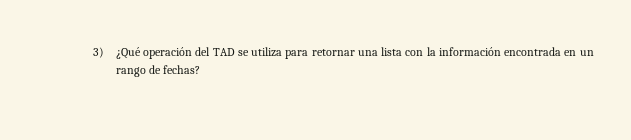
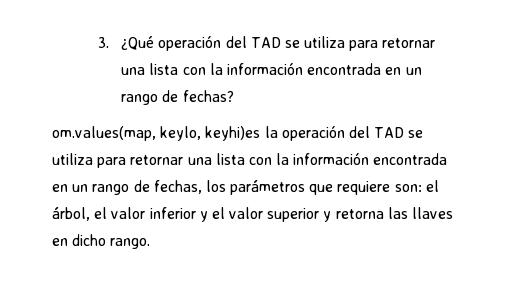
- 3) ¿Qué operación del TAD se utiliza para retornar una lista con la información encontrada en un rango de fechas?
+ 3. ¿Qué operación del TAD se utiliza para retornar una lista con la información encontrada en un rango de fechas?
+ om.values(map, keylo, keyhi)es la operación del TAD se utiliza para retornar una lista con la información encontrada en un rango de fechas, los parámetros que requiere son: el árbol, el valor inferior y el valor superior y retorna las llaves en dicho rango.

